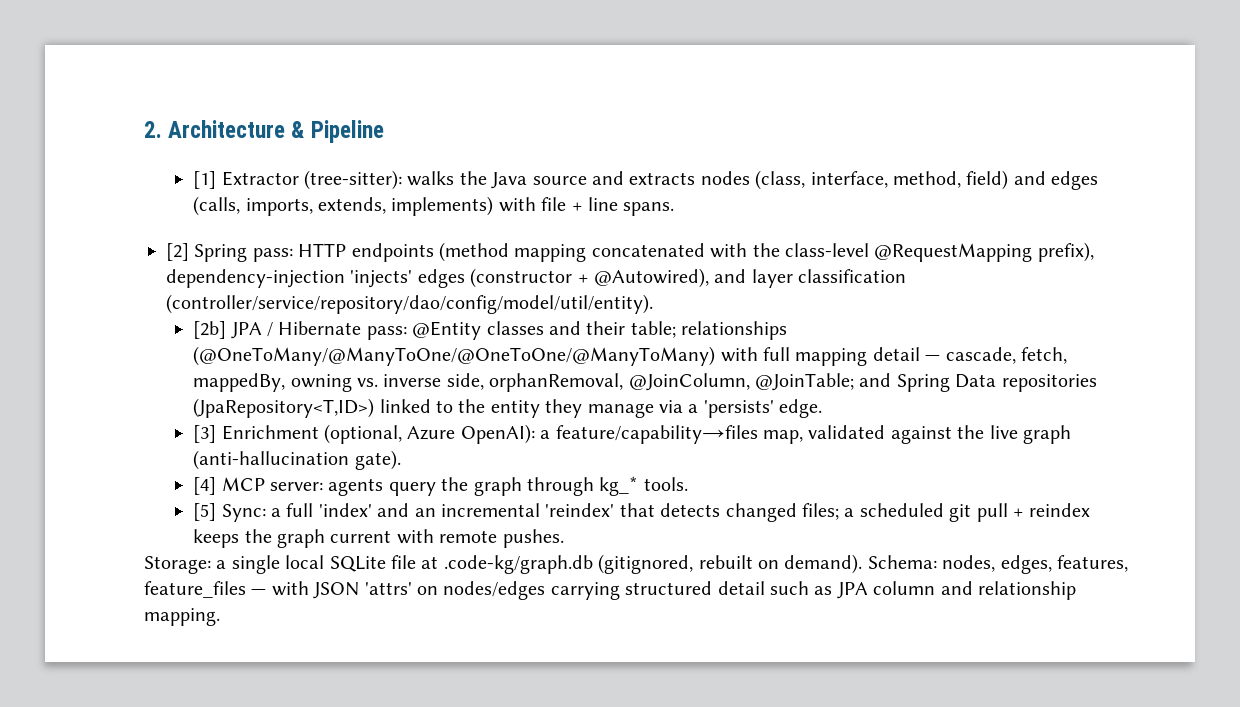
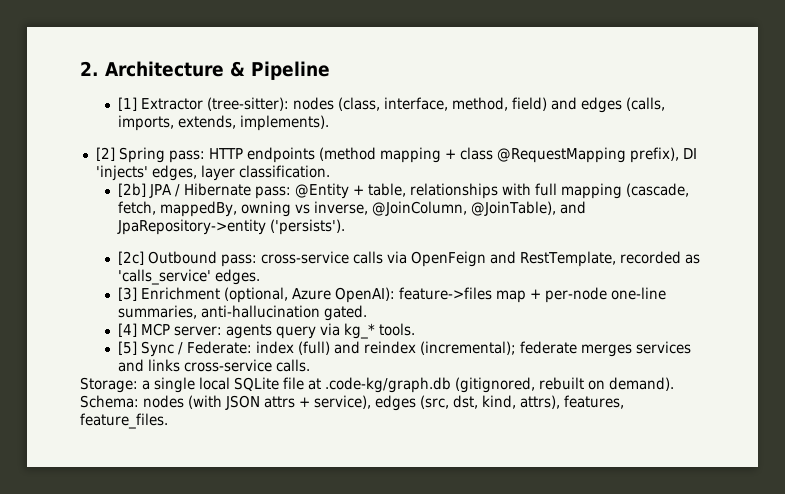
- [1] Extractor (tree-sitter): walks the Java source and extracts nodes (class, interface, method, field) and edges (calls, imports, extends, implements) with file + line spans.
+ [1] Extractor (tree-sitter): nodes (class, interface, method, field) and edges (calls, imports, extends, implements).
- [2] Spring pass: HTTP endpoints (method mapping concatenated with the class-level @RequestMapping prefix), dependency-injection 'injects' edges (constructor + @Autowired), and layer classification (controller/service/repository/dao/config/model/util/entity).
+ [2] Spring pass: HTTP endpoints (method mapping + class @RequestMapping prefix), DI 'injects' edges, layer classification.
- [2b] JPA / Hibernate pass: @Entity classes and their table; relationships (@OneToMany/@ManyToOne/@OneToOne/@ManyToMany) with full mapping detail — cascade, fetch, mappedBy, owning vs. inverse side, orphanRemoval, @JoinColumn, @JoinTable; and Spring Data repositories (JpaRepository<T,ID>) linked to the entity they manage via a 'persists' edge.
+ [2b] JPA / Hibernate pass: @Entity + table, relationships with full mapping (cascade, fetch, mappedBy, owning vs inverse, @JoinColumn, @JoinTable), and JpaRepository->entity ('persists').
+ [2c] Outbound pass: cross-service calls via OpenFeign and RestTemplate, recorded as 'calls_service' edges.
- [3] Enrichment (optional, Azure OpenAI): a feature/capability→files map, validated against the live graph (anti-hallucination gate).
+ [3] Enrichment (optional, Azure OpenAI): feature->files map + per-node one-line summaries, anti-hallucination gated.
- [4] MCP server: agents query the graph through kg_* tools.
+ [4] MCP server: agents query via kg_* tools.
- [5] Sync: a full 'index' and an incremental 'reindex' that detects changed files; a scheduled git pull + reindex keeps the graph current with remote pushes.
+ [5] Sync / Federate: index (full) and reindex (incremental); federate merges services and links cross-service calls.
- Schema: nodes, edges, features, feature_files — with JSON 'attrs' on nodes/edges carrying structured detail such as JPA column and relationship mapping.
+ Schema: nodes (with JSON attrs + service), edges (src, dst, kind, attrs), features, feature_files.

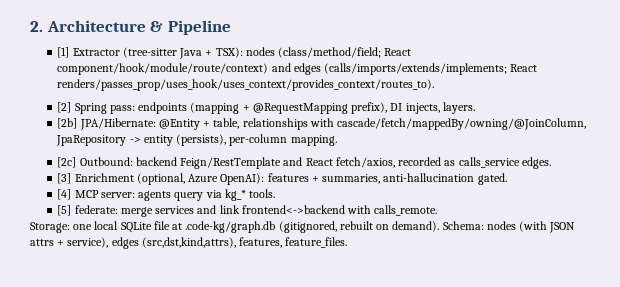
- [1] Extractor (tree-sitter): nodes (class, interface, method, field) and edges (calls, imports, extends, implements).
- [2] Spring pass: HTTP endpoints (method mapping + class @RequestMapping prefix), DI 'injects' edges, layer classification.
- [2b] JPA / Hibernate pass: @Entity + table, relationships with full mapping (cascade, fetch, mappedBy, owning vs inverse, @JoinColumn, @JoinTable), and JpaRepository->entity ('persists').
- [2c] Outbound pass: cross-service calls via OpenFeign and RestTemplate, recorded as 'calls_service' edges.
+ [1] Extractor (tree-sitter Java + TSX): nodes (class/method/field; React component/hook/module/route/context) and edges (calls/imports/extends/implements; React renders/passes_prop/uses_hook/uses_context/provides_context/routes_to).
+ [2] Spring pass: endpoints (mapping + @RequestMapping prefix), DI injects, layers.
+ [2b] JPA/Hibernate: @Entity + table, relationships with cascade/fetch/mappedBy/owning/@JoinColumn, JpaRepository -> entity (persists), per-column mapping.
+ [2c] Outbound: backend Feign/RestTemplate and React fetch/axios, recorded as calls_service edges.
- [3] Enrichment (optional, Azure OpenAI): feature->files map + per-node one-line summaries, anti-hallucination gated.
+ [3] Enrichment (optional, Azure OpenAI): features + summaries, anti-hallucination gated.
- [5] Sync / Federate: index (full) and reindex (incremental); federate merges services and links cross-service calls.
+ [5] federate: merge services and link frontend<->backend with calls_remote.
- Storage: a single local SQLite file at .code-kg/graph.db (gitignored, rebuilt on demand).
+ Storage: one local SQLite file at .code-kg/graph.db (gitignored, rebuilt on demand).
- Schema: nodes (with JSON attrs + service), edges (src, dst, kind, attrs), features, feature_files.
+ Schema: nodes (with JSON attrs + service), edges (src,dst,kind,attrs), features, feature_files.

